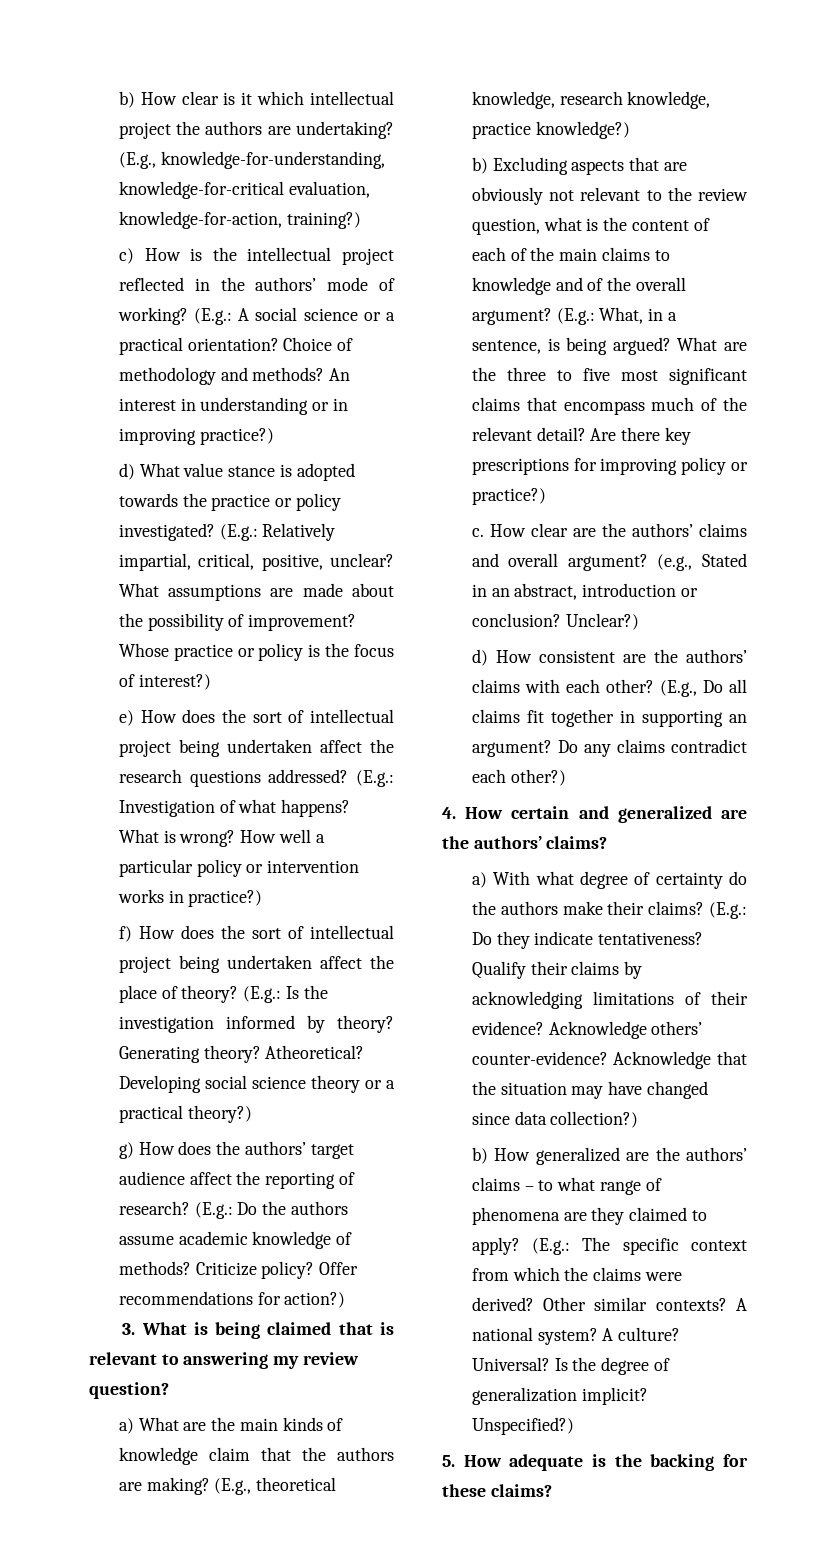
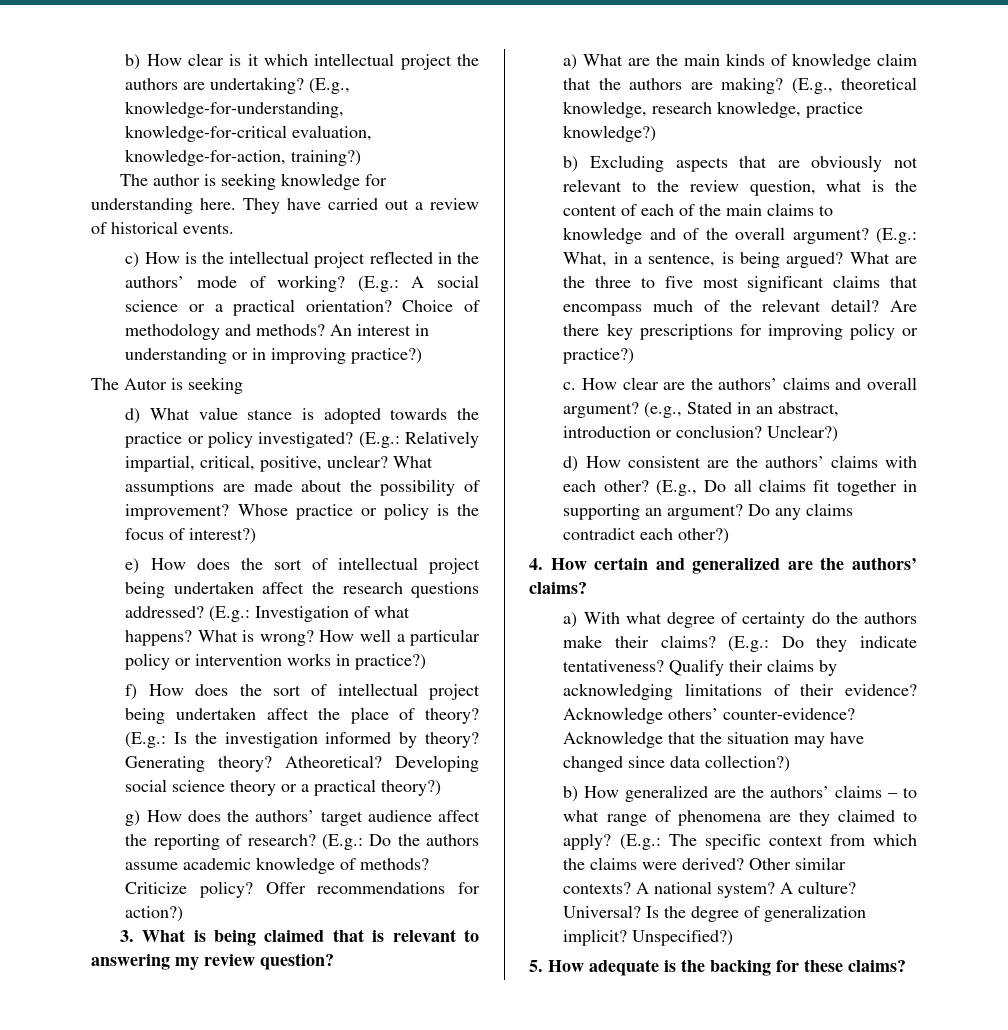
+ The author is seeking knowledge for understanding here. They have carried out a review of historical events.
+ The Autor is seeking

